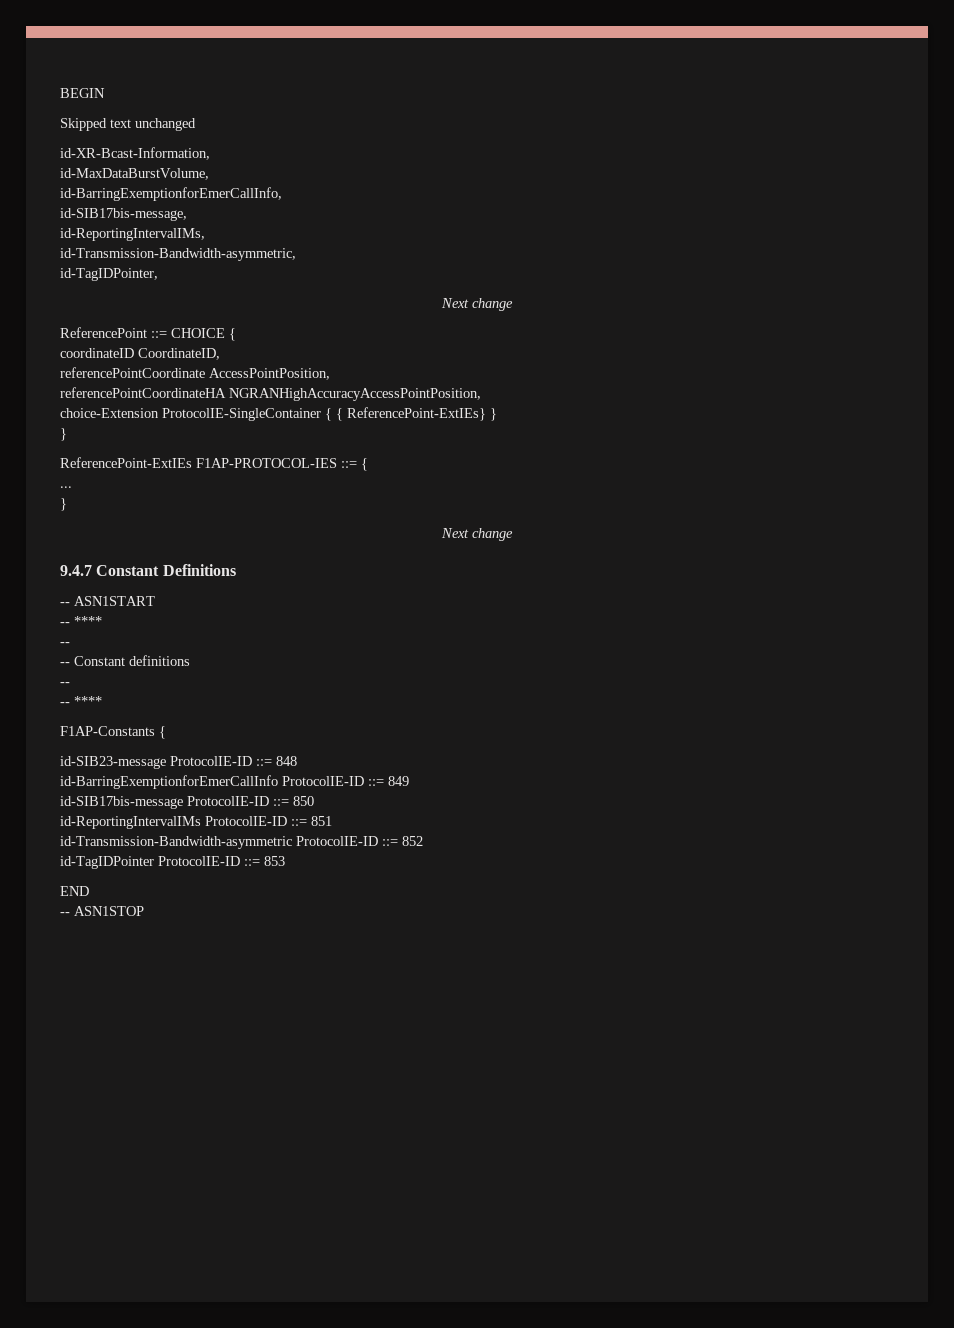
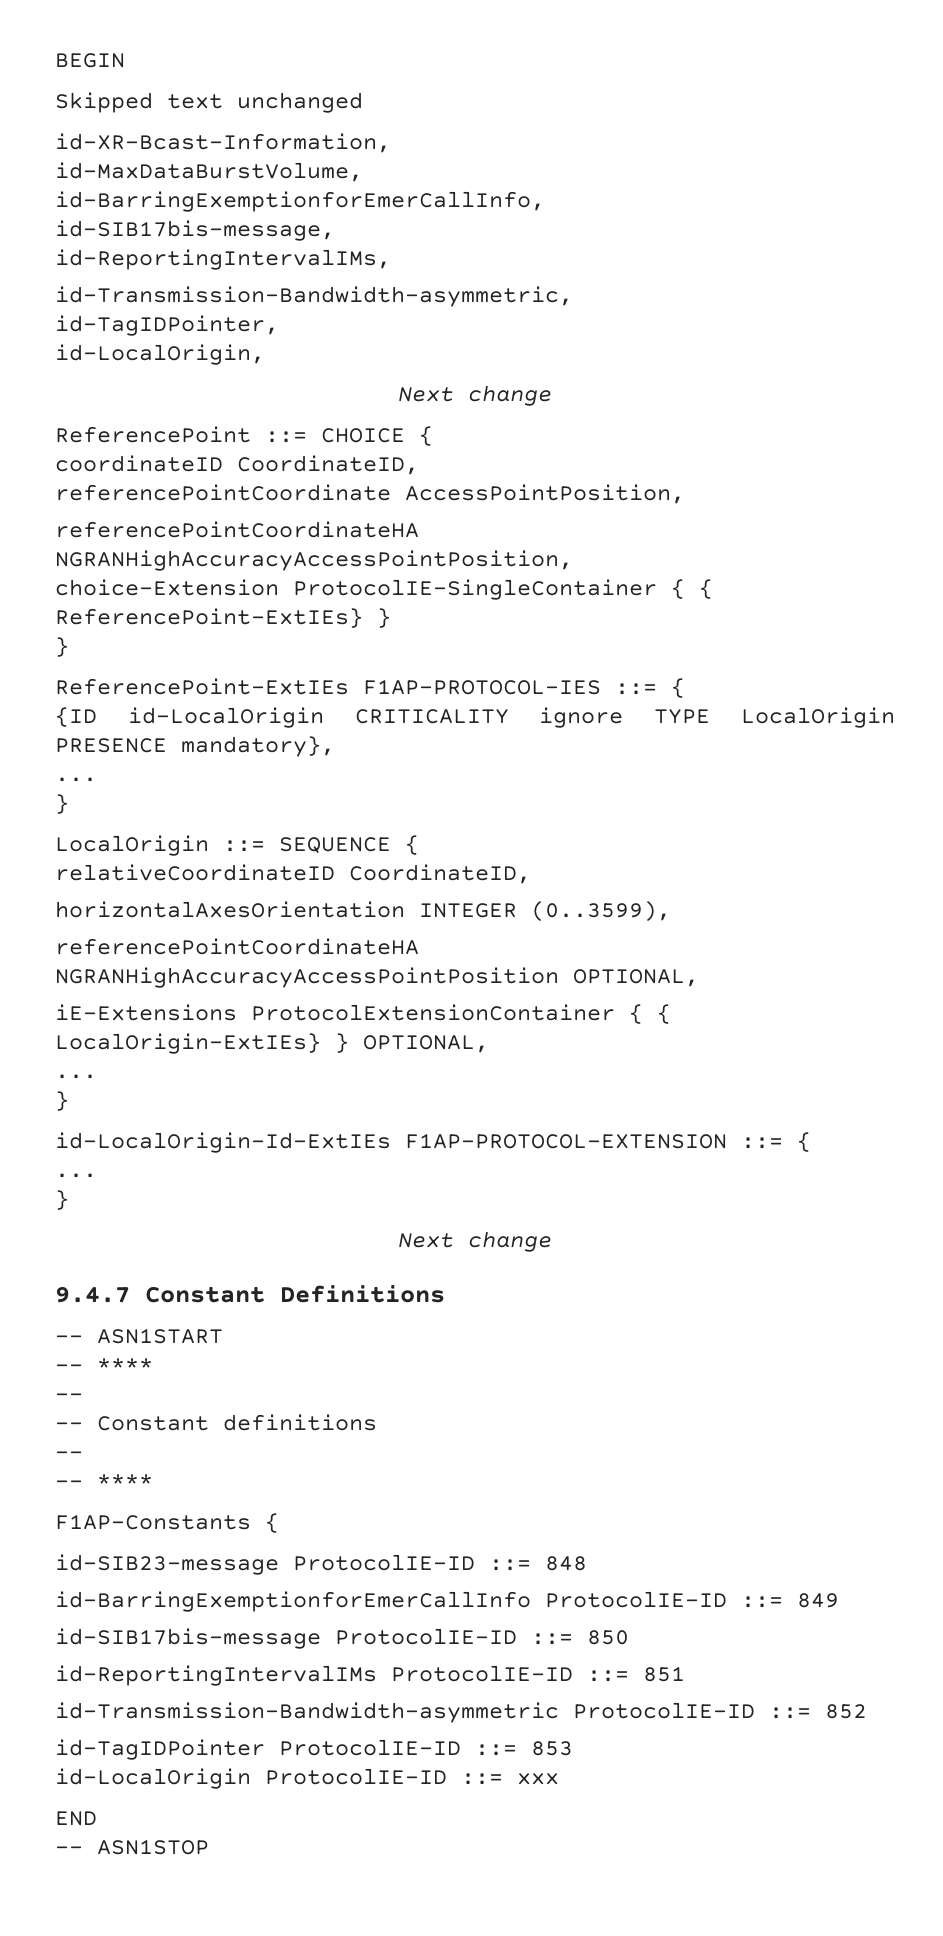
+ id-LocalOrigin,
+ {ID id-LocalOrigin CRITICALITY ignore TYPE LocalOrigin PRESENCE mandatory},
+ ...
+ }
+ LocalOrigin ::= SEQUENCE {
+ relativeCoordinateID CoordinateID,
+ horizontalAxesOrientation INTEGER (0..3599),
+ referencePointCoordinateHA NGRANHighAccuracyAccessPointPosition OPTIONAL,
+ iE-Extensions ProtocolExtensionContainer { { LocalOrigin-ExtIEs} } OPTIONAL,
+ ...
+ }
+ id-LocalOrigin-Id-ExtIEs F1AP-PROTOCOL-EXTENSION ::= {
+ id-LocalOrigin ProtocolIE-ID ::= xxx

